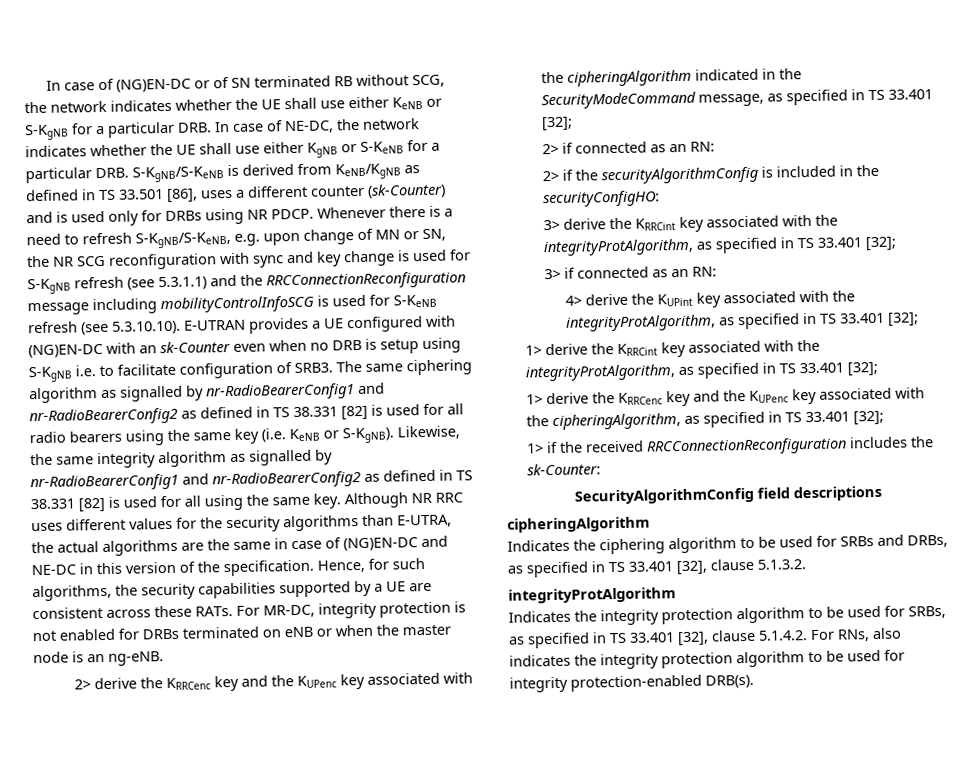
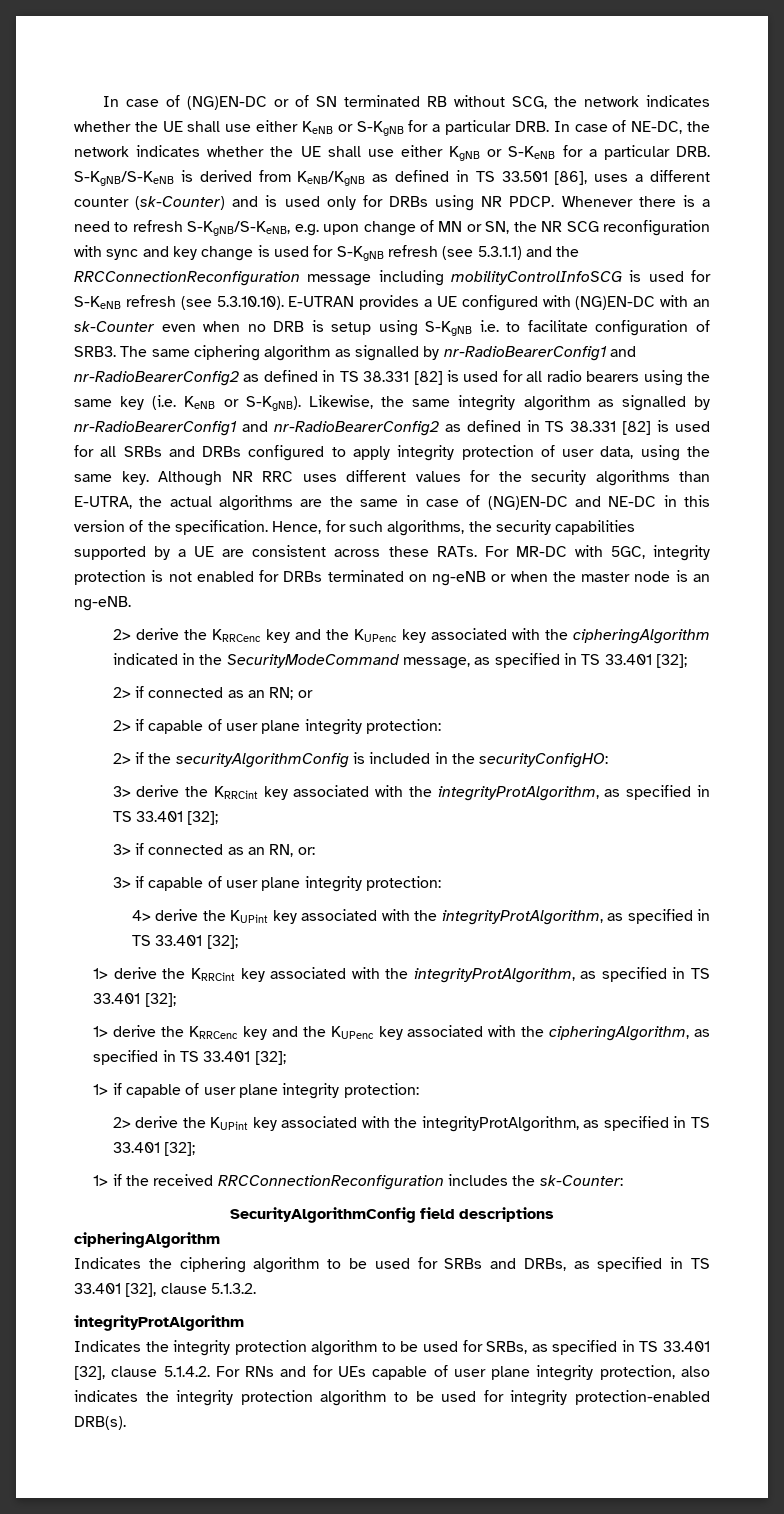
- Likewise, the same integrity algorithm as signalled by nr-RadioBearerConfig1 and nr-RadioBearerConfig2 as defined in TS 38.331 [82] is used for all using the same key.
+ Likewise, the same integrity algorithm as signalled by nr-RadioBearerConfig1 and nr-RadioBearerConfig2 as defined in TS 38.331 [82] is used for all SRBs and DRBs configured to apply integrity protection of user data, using the same key.
- For MR-DC, integrity protection is not enabled for DRBs terminated on eNB or when the master node is an ng-eNB.
+ For MR-DC with 5GC, integrity protection is not enabled for DRBs terminated on ng-eNB or when the master node is an ng-eNB.
- 2> if connected as an RN:
+ 2> if connected as an RN; or
+ 2> if capable of user plane integrity protection:
- 3> if connected as an RN:
+ 3> if connected as an RN, or:
+ 3> if capable of user plane integrity protection:
+ 1> if capable of user plane integrity protection:
+ 2> derive the KUPint key associated with the integrityProtAlgorithm, as specified in TS 33.401 [32];
- Indicates the integrity protection algorithm to be used for SRBs, as specified in TS 33.401 [32], clause 5.1.4.2. For RNs, also indicates the integrity protection algorithm to be used for integrity protection-enabled DRB(s).
+ Indicates the integrity protection algorithm to be used for SRBs, as specified in TS 33.401 [32], clause 5.1.4.2. For RNs and for UEs capable of user plane integrity protection, also indicates the integrity protection algorithm to be used for integrity protection-enabled DRB(s).

